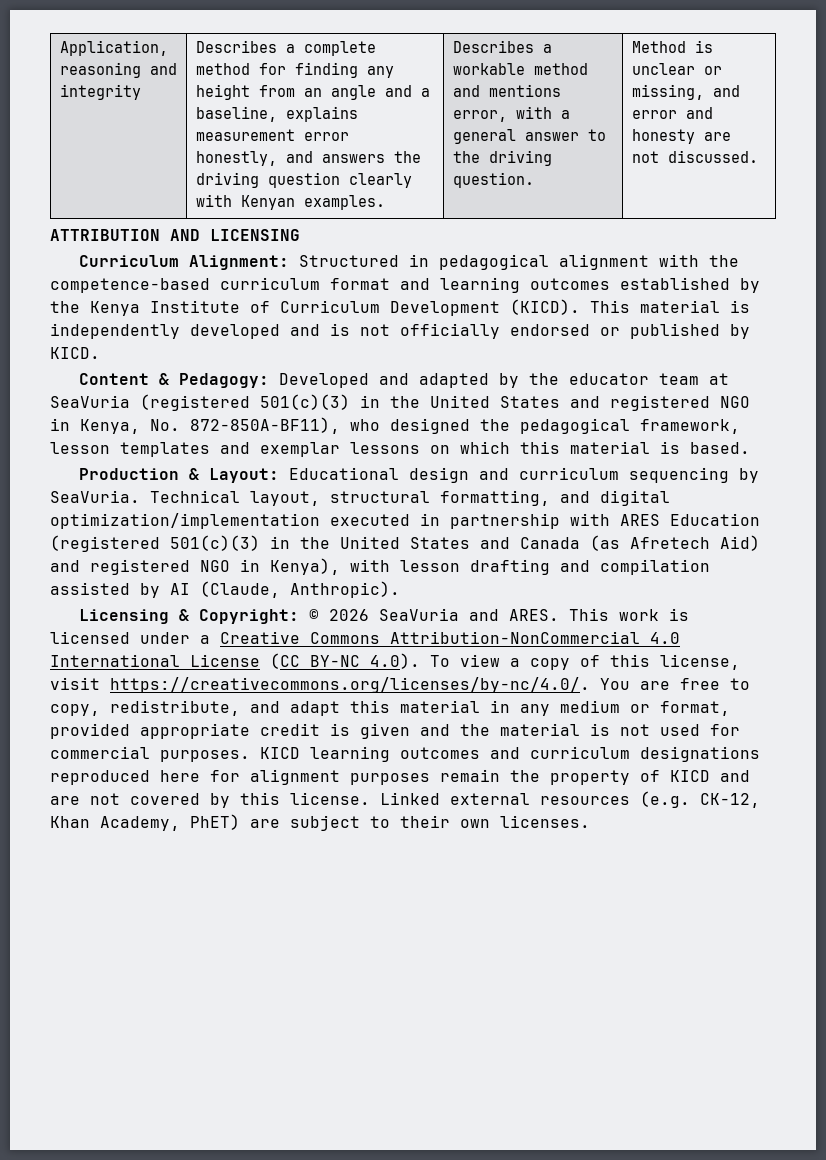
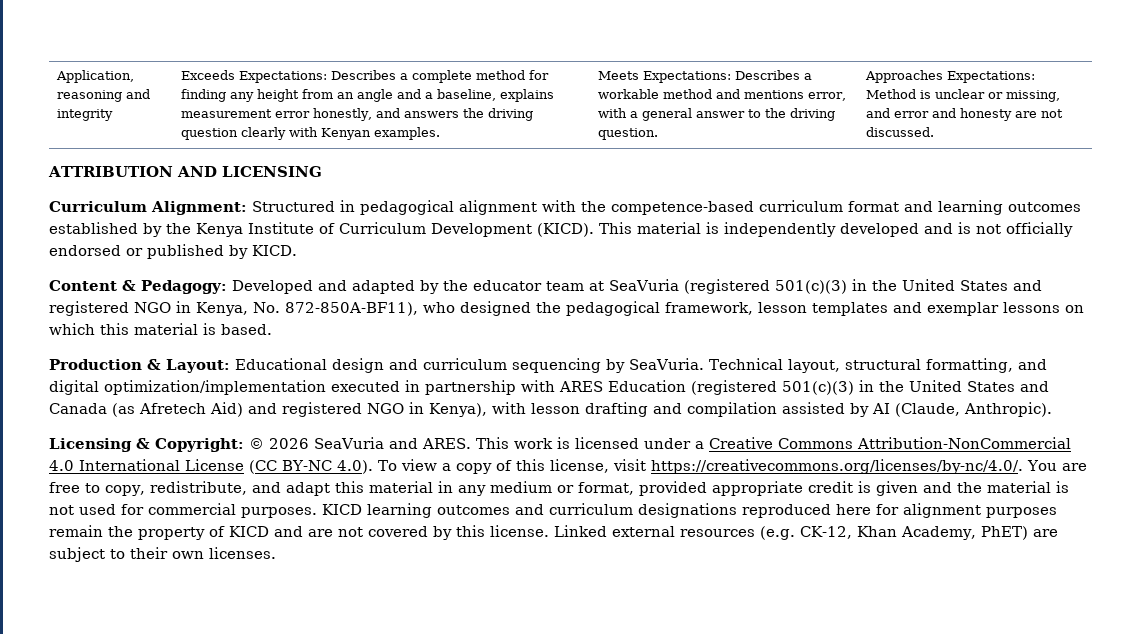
- Describes a complete method for finding any height from an angle and a baseline, explains measurement error honestly, and answers the driving question clearly with Kenyan examples.
+ Exceeds Expectations: Describes a complete method for finding any height from an angle and a baseline, explains measurement error honestly, and answers the driving question clearly with Kenyan examples.
- Describes a workable method and mentions error, with a general answer to the driving question.
+ Meets Expectations: Describes a workable method and mentions error, with a general answer to the driving question.
- Method is unclear or missing, and error and honesty are not discussed.
+ Approaches Expectations: Method is unclear or missing, and error and honesty are not discussed.

